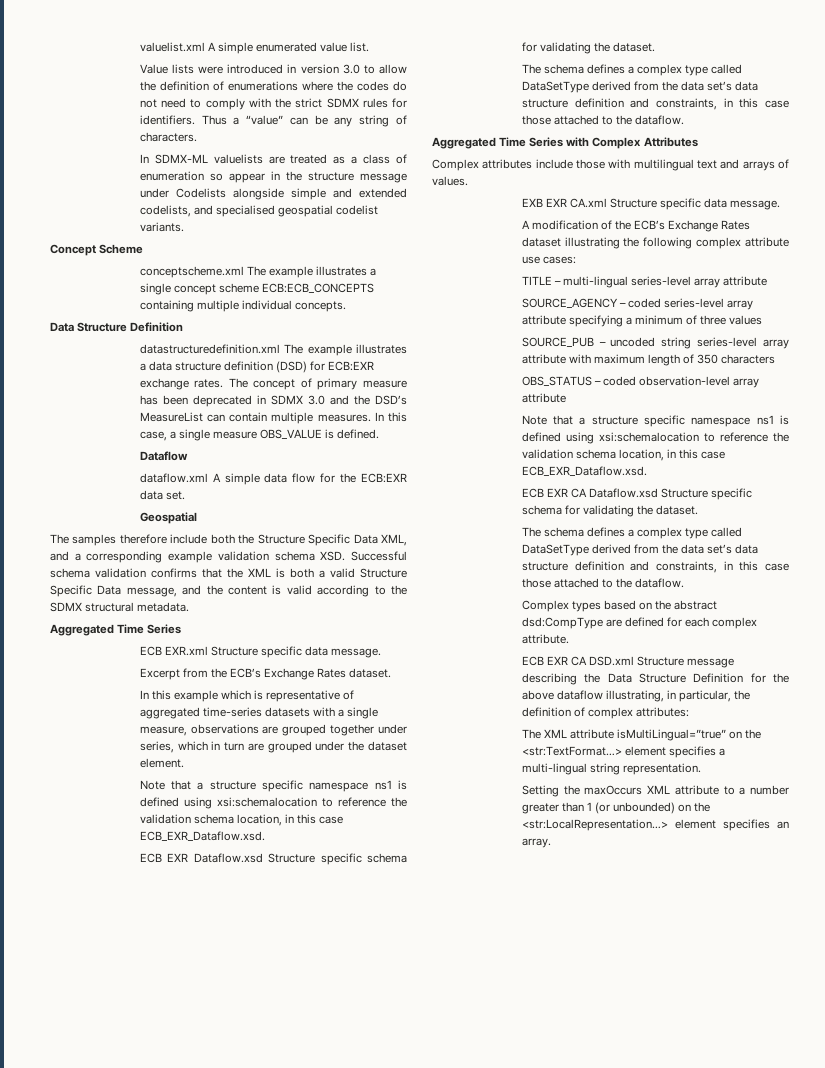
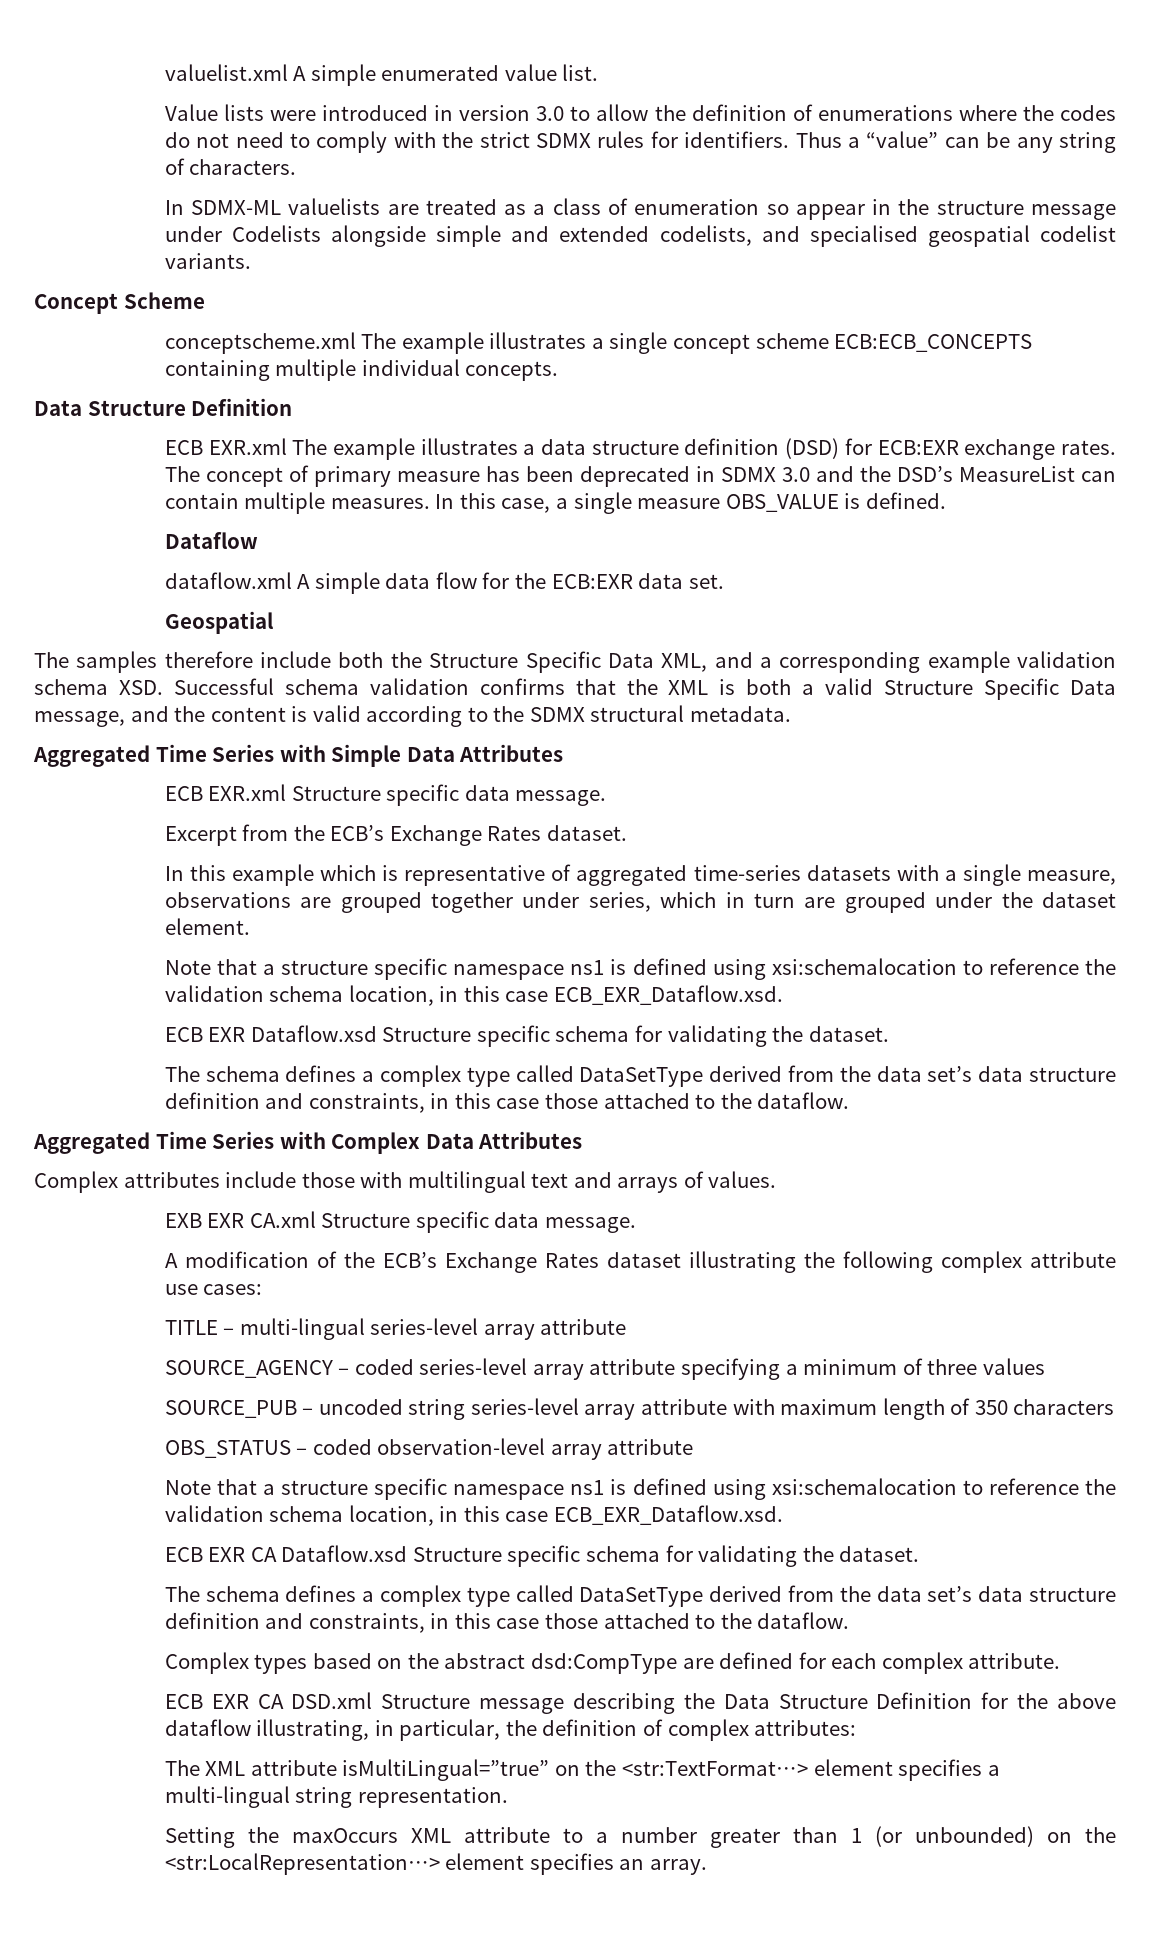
- datastructuredefinition.xml The example illustrates a data structure definition (DSD) for ECB:EXR exchange rates.
+ ECB EXR.xml The example illustrates a data structure definition (DSD) for ECB:EXR exchange rates.
  The samples therefore include both the Structure Specific Data XML, and a corresponding example validation schema XSD. Successful schema validation confirms that the XML is both a valid Structure Specific Data message, and the content is valid according to the SDMX structural metadata.
- Aggregated Time Series
+ Aggregated Time Series with Simple Data Attributes
- Aggregated Time Series with Complex Attributes
+ Aggregated Time Series with Complex Data Attributes

